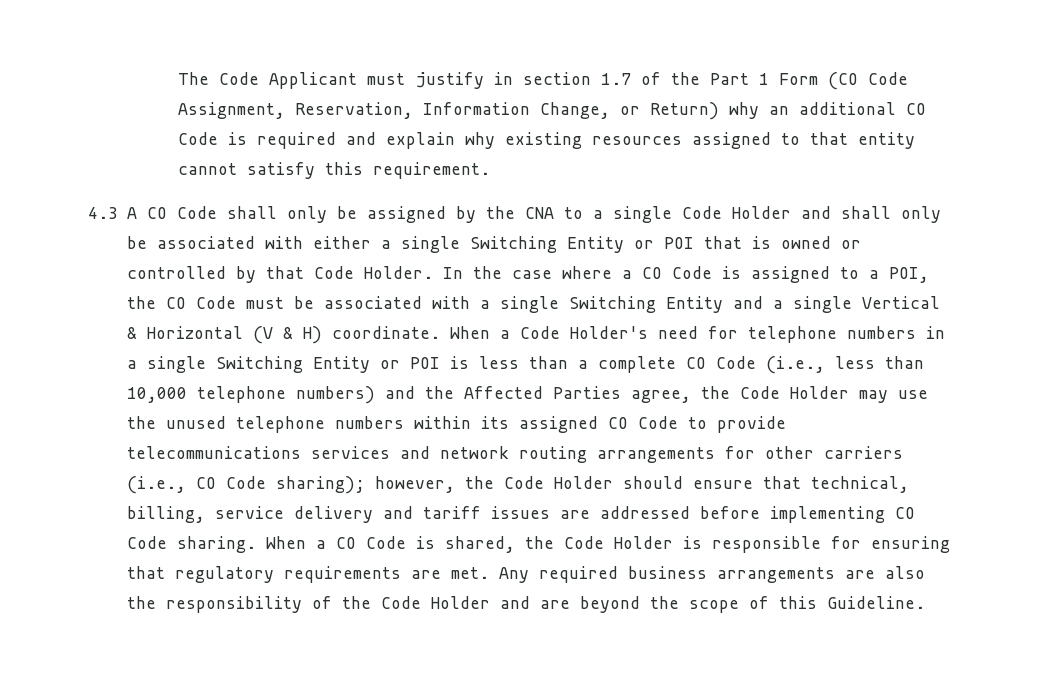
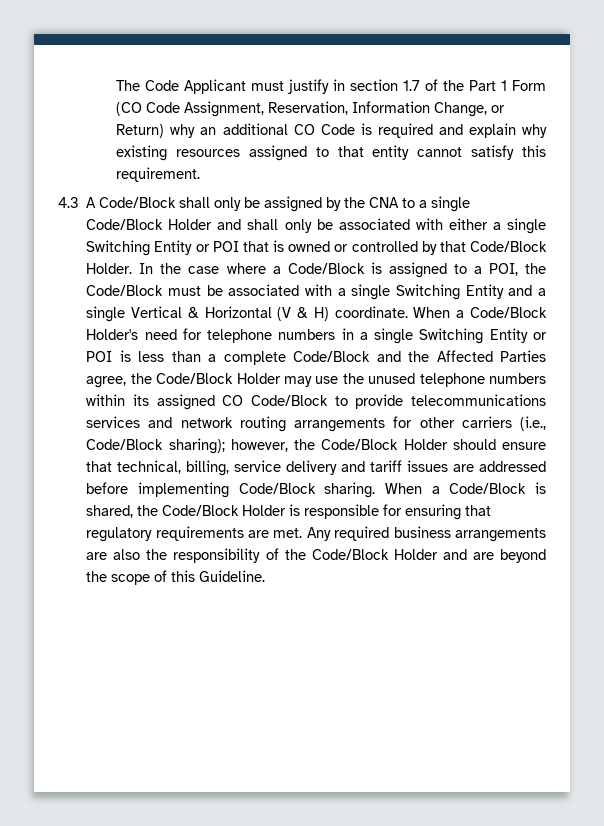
- 4.3 A CO Code shall only be assigned by the CNA to a single Code Holder and shall only be associated with either a single Switching Entity or POI that is owned or controlled by that Code Holder.
+ 4.3 A Code/Block shall only be assigned by the CNA to a single Code/Block Holder and shall only be associated with either a single Switching Entity or POI that is owned or controlled by that Code/Block Holder.
- In the case where a CO Code is assigned to a POI, the CO Code must be associated with a single Switching Entity and a single Vertical & Horizontal (V & H) coordinate.
+ In the case where a Code/Block is assigned to a POI, the Code/Block must be associated with a single Switching Entity and a single Vertical & Horizontal (V & H) coordinate.
- When a Code Holder's need for telephone numbers in a single Switching Entity or POI is less than a complete CO Code (i.e., less than 10,000 telephone numbers) and the Affected Parties agree, the Code Holder may use the unused telephone numbers within its assigned CO Code to provide telecommunications services and network routing arrangements for other carriers (i.e., CO Code sharing);
+ When a Code/Block Holder's need for telephone numbers in a single Switching Entity or POI is less than a complete Code/Block and the Affected Parties agree, the Code/Block Holder may use the unused telephone numbers within its assigned CO Code/Block to provide telecommunications services and network routing arrangements for other carriers (i.e., Code/Block sharing);
- however, the Code Holder should ensure that technical, billing, service delivery and tariff issues are addressed before implementing CO Code sharing.
+ however, the Code/Block Holder should ensure that technical, billing, service delivery and tariff issues are addressed before implementing Code/Block sharing.
- When a CO Code is shared, the Code Holder is responsible for ensuring that regulatory requirements are met.
+ When a Code/Block is shared, the Code/Block Holder is responsible for ensuring that regulatory requirements are met.
- Any required business arrangements are also the responsibility of the Code Holder and are beyond the scope of this Guideline.
+ Any required business arrangements are also the responsibility of the Code/Block Holder and are beyond the scope of this Guideline.

